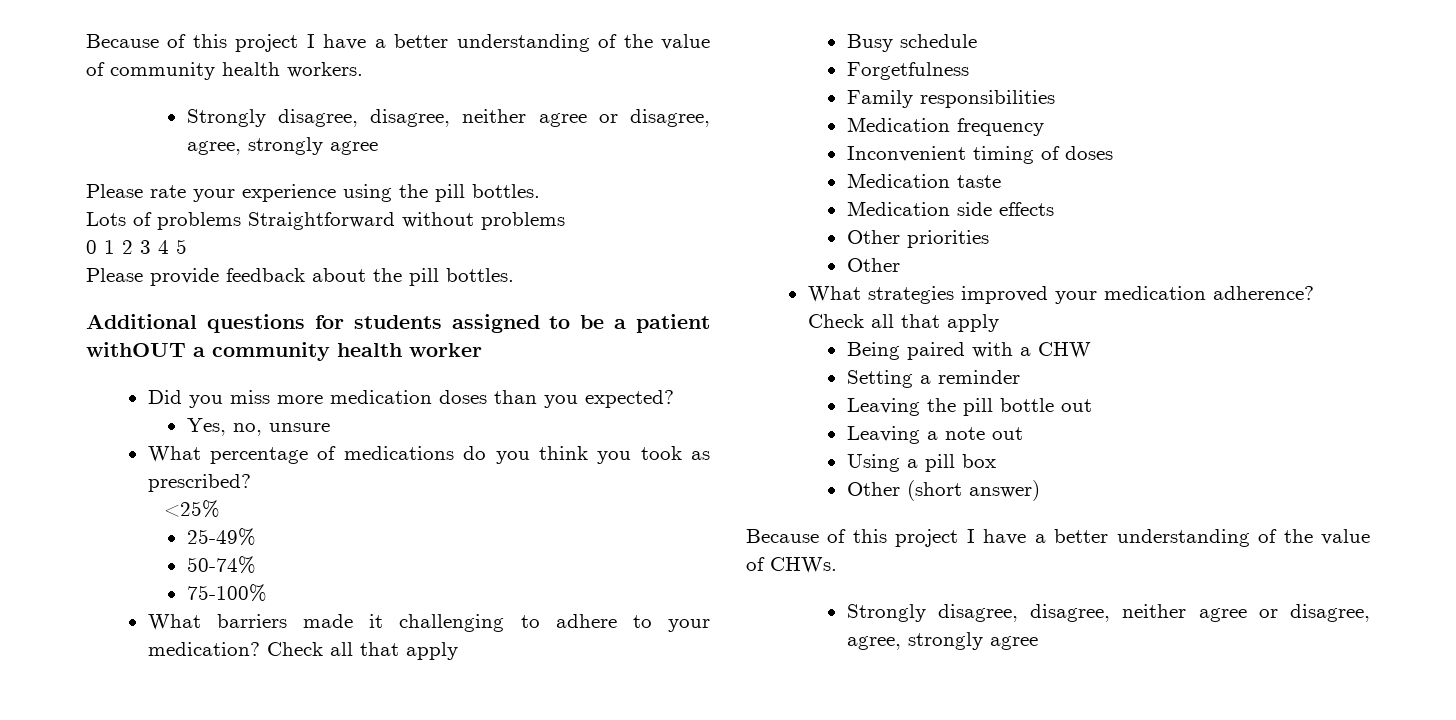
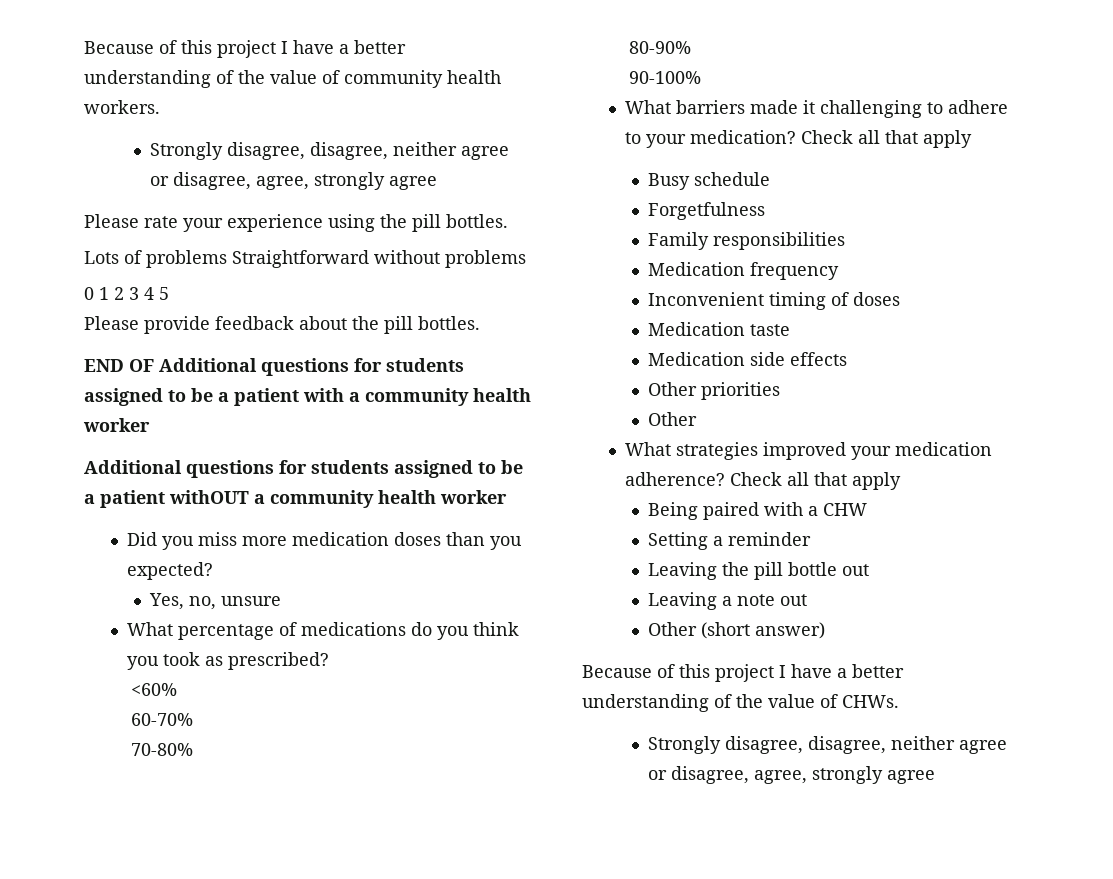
+ END OF Additional questions for students assigned to be a patient with a community health worker
- <25%
- 25-49%
- 50-74%
- 75-100%
+ <60%
+ 60-70%
+ 70-80%
+ 80-90%
+ 90-100%
- Using a pill box

